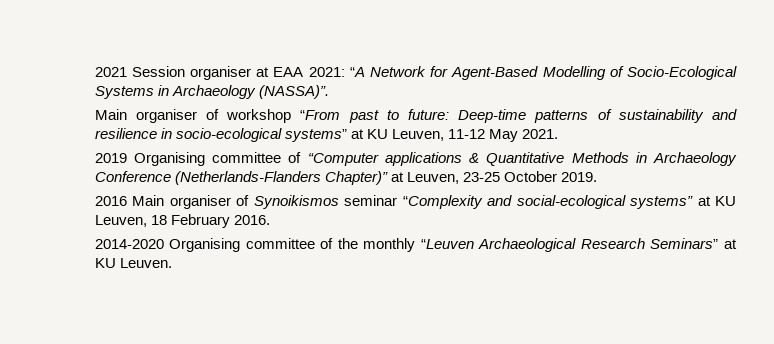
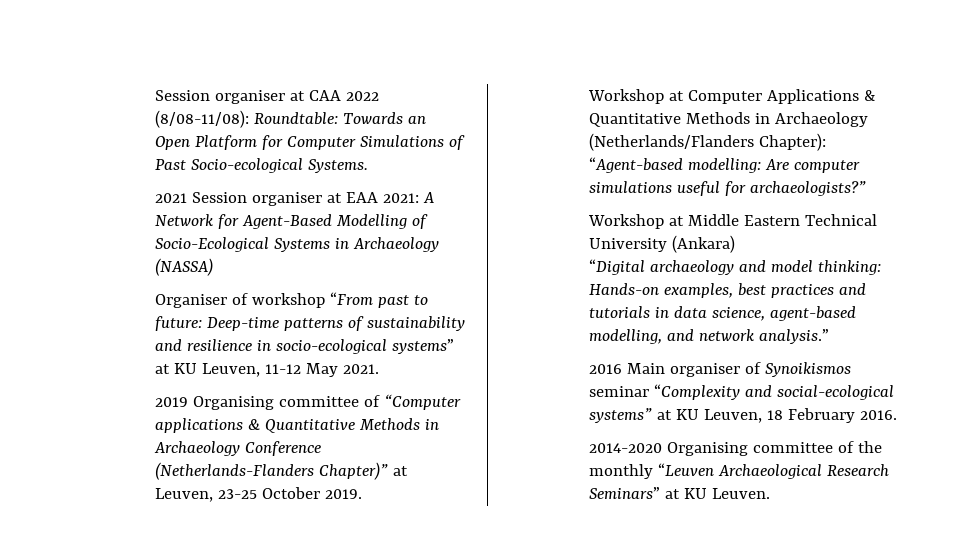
+ Session organiser at CAA 2022 (8/08-11/08): Roundtable: Towards an Open Platform for Computer Simulations of Past Socio-ecological Systems.
- 2021 Session organiser at EAA 2021: “A Network for Agent-Based Modelling of Socio-Ecological Systems in Archaeology (NASSA)”.
- Main organiser of workshop “From past to future: Deep-time patterns of sustainability and resilience in socio-ecological systems” at KU Leuven, 11-12 May 2021.
+ 2021 Session organiser at EAA 2021: A Network for Agent-Based Modelling of Socio-Ecological Systems in Archaeology (NASSA)
+ Organiser of workshop “From past to future: Deep-time patterns of sustainability and resilience in socio-ecological systems” at KU Leuven, 11-12 May 2021.
+ Workshop at Computer Applications & Quantitative Methods in Archaeology (Netherlands/Flanders Chapter): “Agent-based modelling: Are computer simulations useful for archaeologists?”
+ Workshop at Middle Eastern Technical University (Ankara)
+ “Digital archaeology and model thinking: Hands-on examples, best practices and tutorials in data science, agent-based modelling, and network analysis.”

